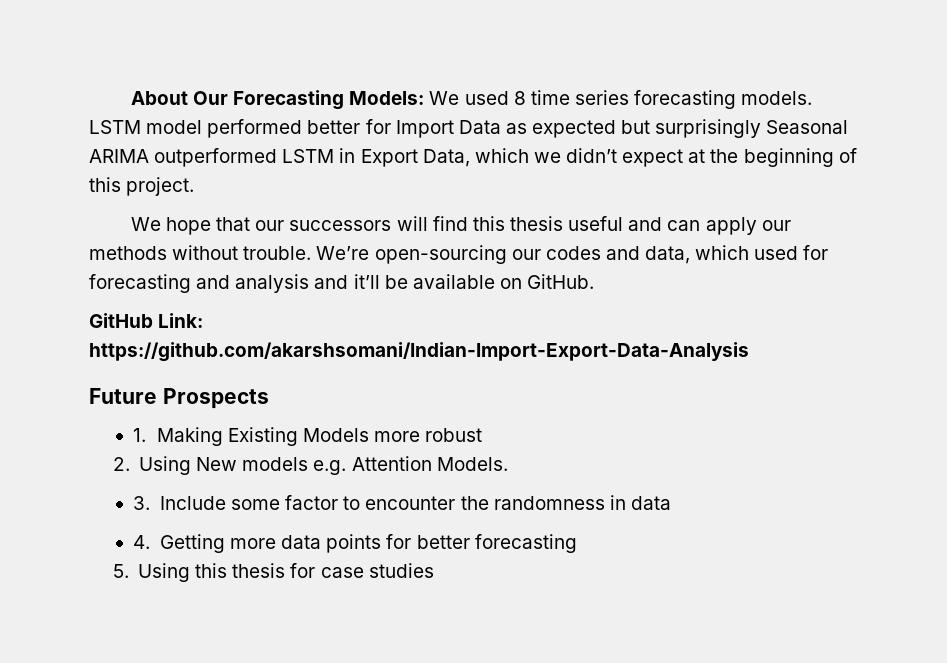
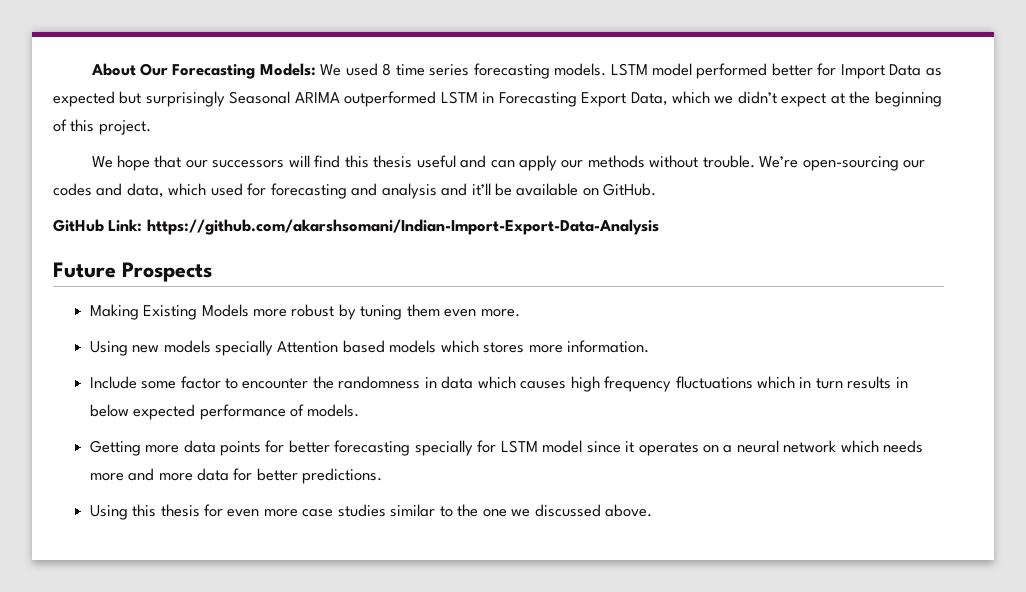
- LSTM model performed better for Import Data as expected but surprisingly Seasonal ARIMA outperformed LSTM in Export Data, which we didn’t expect at the beginning of this project.
+ LSTM model performed better for Import Data as expected but surprisingly Seasonal ARIMA outperformed LSTM in Forecasting Export Data, which we didn’t expect at the beginning of this project.
- 1. Making Existing Models more robust
- 2. Using New models e.g. Attention Models.
- 3. Include some factor to encounter the randomness in data
- 4. Getting more data points for better forecasting
- 5. Using this thesis for case studies
+ Making Existing Models more robust by tuning them even more.
+ Using new models specially Attention based models which stores more information.
+ Include some factor to encounter the randomness in data which causes high frequency fluctuations which in turn results in below expected performance of models.
+ Getting more data points for better forecasting specially for LSTM model since it operates on a neural network which needs more and more data for better predictions.
+ Using this thesis for even more case studies similar to the one we discussed above.

